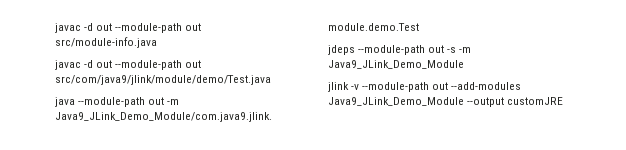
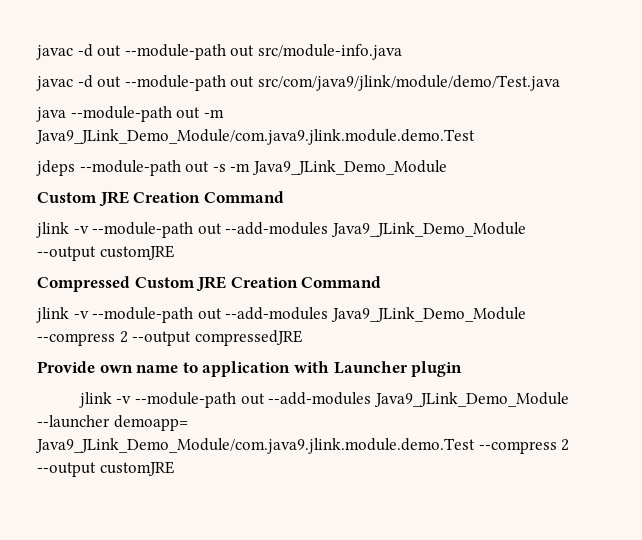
  jdeps --module-path out -s -m Java9_JLink_Demo_Module
+ Custom JRE Creation Command
+ Compressed Custom JRE Creation Command
+ jlink -v --module-path out --add-modules Java9_JLink_Demo_Module --compress 2 --output compressedJRE
+ Provide own name to application with Launcher plugin
+ jlink -v --module-path out --add-modules Java9_JLink_Demo_Module --launcher demoapp= Java9_JLink_Demo_Module/com.java9.jlink.module.demo.Test --compress 2 --output customJRE

